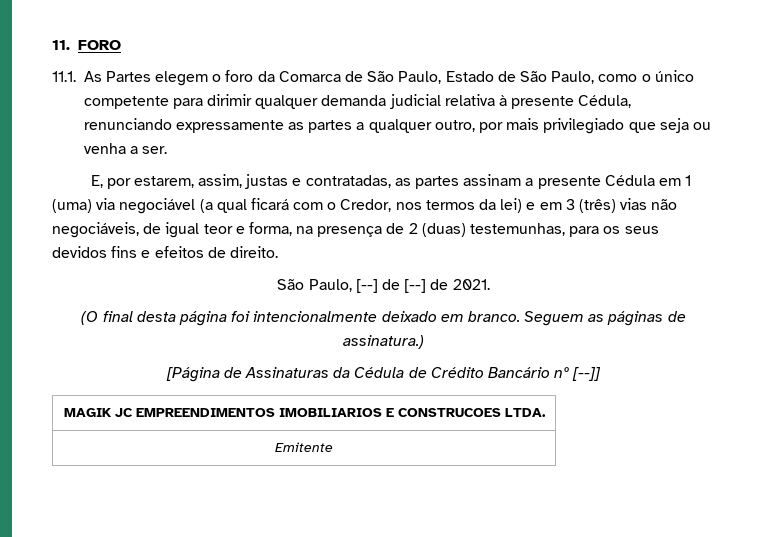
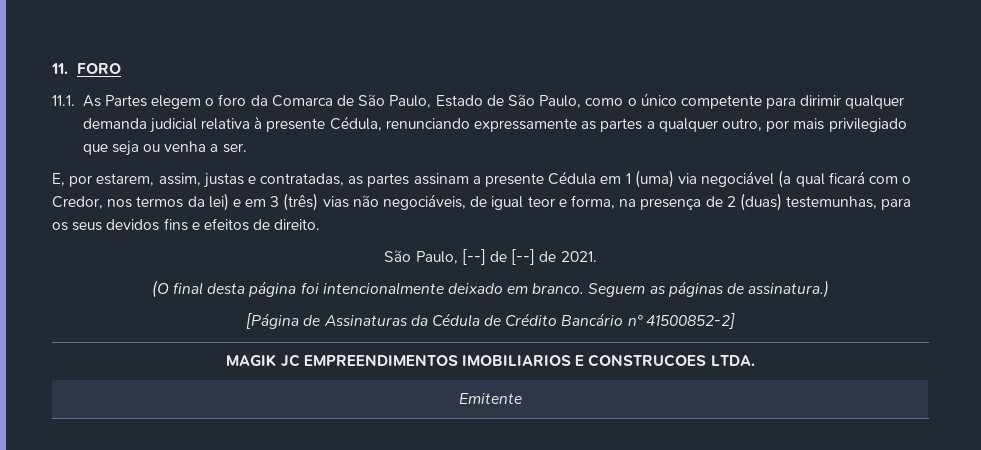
- [Página de Assinaturas da Cédula de Crédito Bancário nº [--]]
+ [Página de Assinaturas da Cédula de Crédito Bancário nº 41500852-2]

